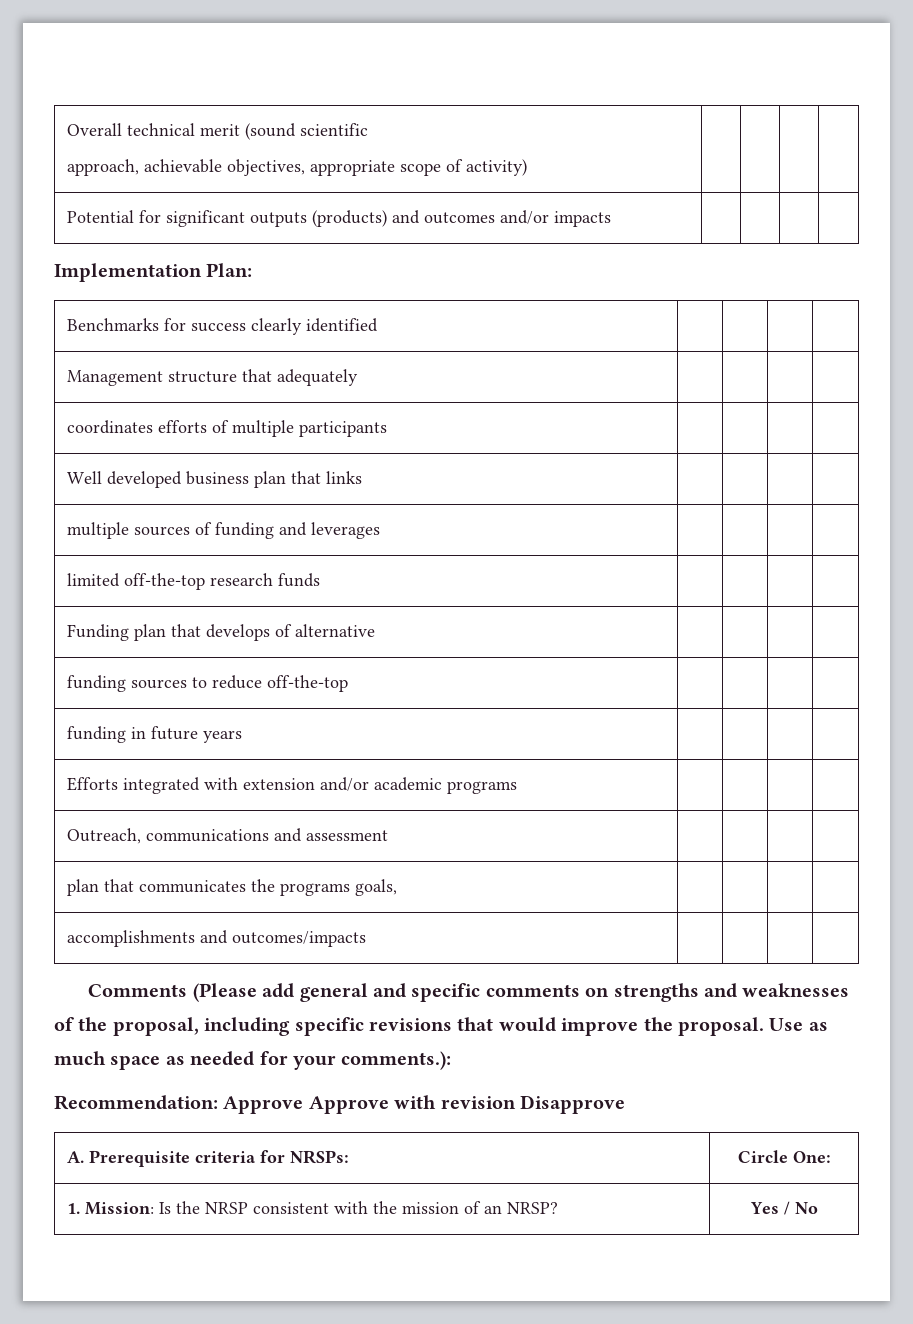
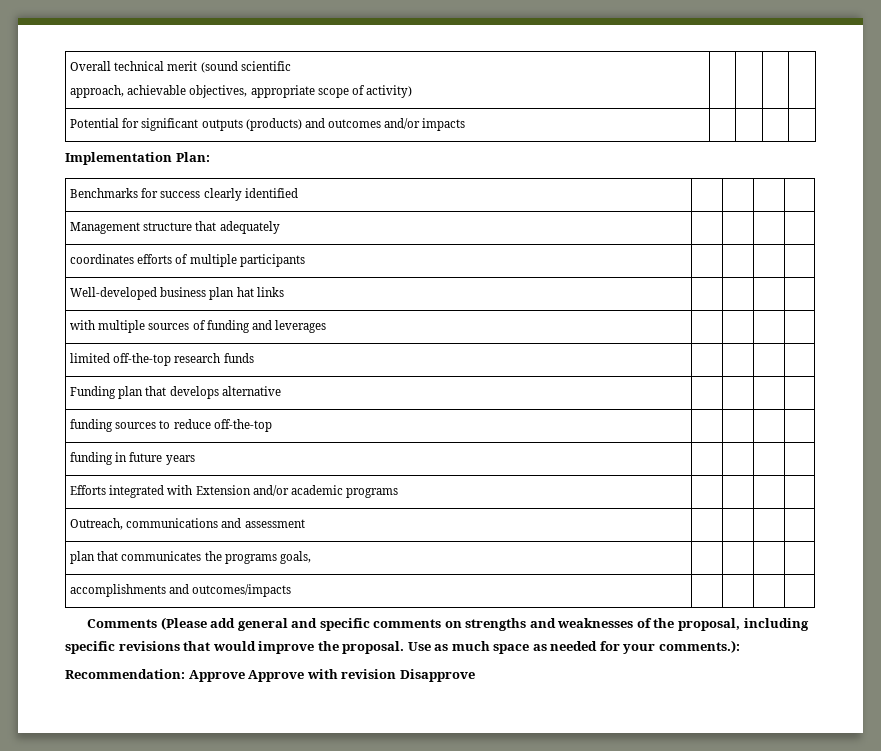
- Well developed business plan that links | | | |
+ Well-developed business plan hat links | | | |
- multiple sources of funding and leverages | | | |
+ with multiple sources of funding and leverages | | | |
- Funding plan that develops of alternative | | | |
+ Funding plan that develops alternative | | | |
- Efforts integrated with extension and/or academic programs | | | |
+ Efforts integrated with Extension and/or academic programs | | | |
- A. Prerequisite criteria for NRSPs: | Circle One:
- 1. Mission: Is the NRSP consistent with the mission of an NRSP? | Yes / No

